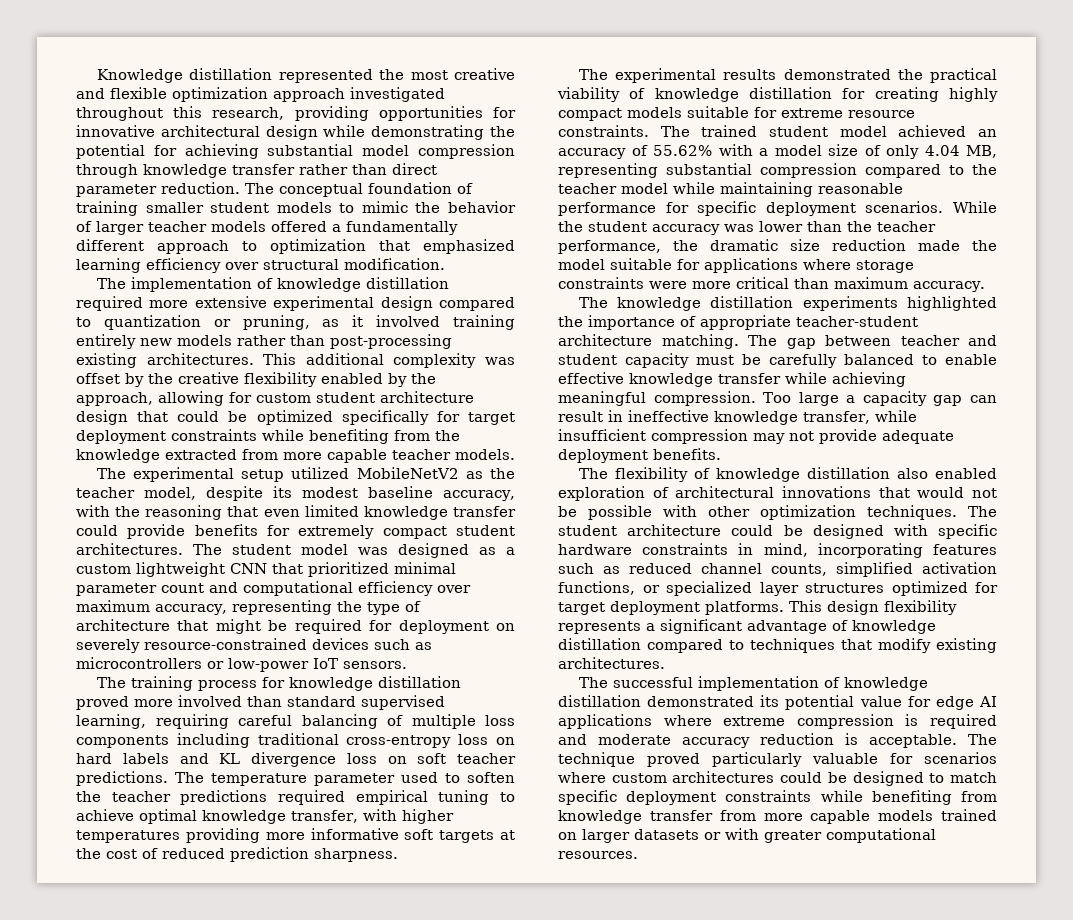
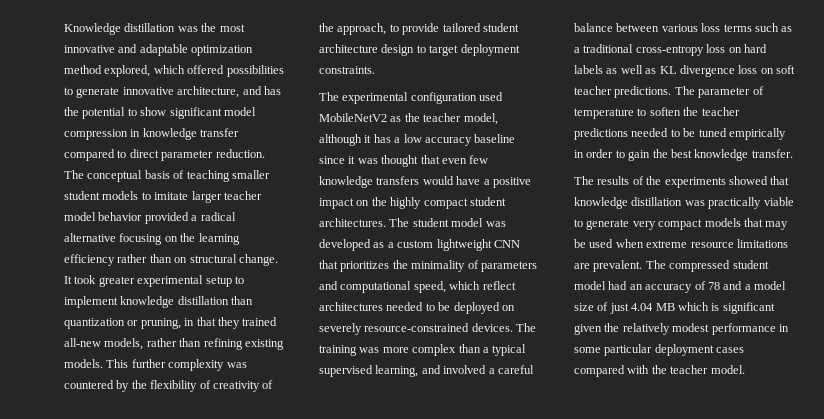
- Knowledge distillation represented the most creative and flexible optimization approach investigated throughout this research, providing opportunities for innovative architectural design while demonstrating the potential for achieving substantial model compression through knowledge transfer rather than direct parameter reduction.
+ Knowledge distillation was the most innovative and adaptable optimization method explored, which offered possibilities to generate innovative architecture, and has the potential to show significant model compression in knowledge transfer compared to direct parameter reduction.
- The conceptual foundation of training smaller student models to mimic the behavior of larger teacher models offered a fundamentally different approach to optimization that emphasized learning efficiency over structural modification.
- The implementation of knowledge distillation required more extensive experimental design compared to quantization or pruning, as it involved training entirely new models rather than post-processing existing architectures. This additional complexity was offset by the creative flexibility enabled by the approach, allowing for custom student architecture design that could be optimized specifically for target deployment constraints while benefiting from the knowledge extracted from more capable teacher models.
- The experimental setup utilized MobileNetV2 as the teacher model, despite its modest baseline accuracy, with the reasoning that even limited knowledge transfer could provide benefits for extremely compact student architectures.
+ The conceptual basis of teaching smaller student models to imitate larger teacher model behavior provided a radical alternative focusing on the learning efficiency rather than on structural change. It took greater experimental setup to implement knowledge distillation than quantization or pruning, in that they trained all-new models, rather than refining existing models. This further complexity was countered by the flexibility of creativity of the approach, to provide tailored student architecture design to target deployment constraints.
+ The experimental configuration used MobileNetV2 as the teacher model, although it has a low accuracy baseline since it was thought that even few knowledge transfers would have a positive impact on the highly compact student architectures.
- The student model was designed as a custom lightweight CNN that prioritized minimal parameter count and computational efficiency over maximum accuracy, representing the type of architecture that might be required for deployment on severely resource-constrained devices such as microcontrollers or low-power IoT sensors.
- The training process for knowledge distillation proved more involved than standard supervised learning, requiring careful balancing of multiple loss components including traditional cross-entropy loss on hard labels and KL divergence loss on soft teacher predictions.
+ The student model was developed as a custom lightweight CNN that prioritizes the minimality of parameters and computational speed, which reflect architectures needed to be deployed on severely resource-constrained devices. The training was more complex than a typical supervised learning, and involved a careful balance between various loss terms such as a traditional cross-entropy loss on hard labels as well as KL divergence loss on soft teacher predictions.
- The temperature parameter used to soften the teacher predictions required empirical tuning to achieve optimal knowledge transfer, with higher temperatures providing more informative soft targets at the cost of reduced prediction sharpness.
- The experimental results demonstrated the practical viability of knowledge distillation for creating highly compact models suitable for extreme resource constraints. The trained student model achieved an accuracy of 55.62% with a model size of only 4.04 MB, representing substantial compression compared to the teacher model while maintaining reasonable performance for specific deployment scenarios. While the student accuracy was lower than the teacher performance, the dramatic size reduction made the model suitable for applications where storage constraints were more critical than maximum accuracy.
- The knowledge distillation experiments highlighted the importance of appropriate teacher-student architecture matching. The gap between teacher and student capacity must be carefully balanced to enable effective knowledge transfer while achieving meaningful compression. Too large a capacity gap can result in ineffective knowledge transfer, while insufficient compression may not provide adequate deployment benefits.
- The flexibility of knowledge distillation also enabled exploration of architectural innovations that would not be possible with other optimization techniques. The student architecture could be designed with specific hardware constraints in mind, incorporating features such as reduced channel counts, simplified activation functions, or specialized layer structures optimized for target deployment platforms. This design flexibility represents a significant advantage of knowledge distillation compared to techniques that modify existing architectures.
- The successful implementation of knowledge distillation demonstrated its potential value for edge AI applications where extreme compression is required and moderate accuracy reduction is acceptable. The technique proved particularly valuable for scenarios where custom architectures could be designed to match specific deployment constraints while benefiting from knowledge transfer from more capable models trained on larger datasets or with greater computational resources.
+ The parameter of temperature to soften the teacher predictions needed to be tuned empirically in order to gain the best knowledge transfer.
+ The results of the experiments showed that knowledge distillation was practically viable to generate very compact models that may be used when extreme resource limitations are prevalent. The compressed student model had an accuracy of 78 and a model size of just 4.04 MB which is significant given the relatively modest performance in some particular deployment cases compared with the teacher model.

